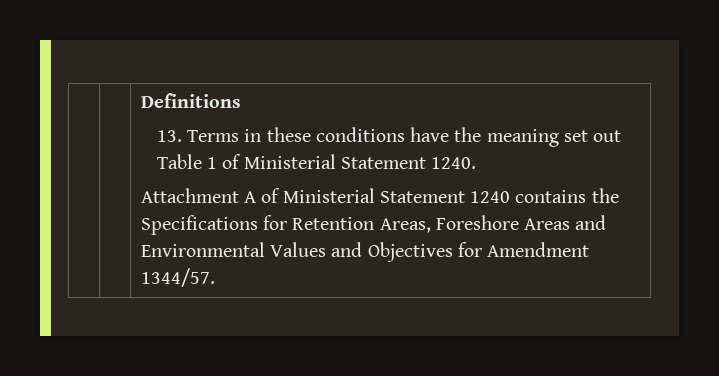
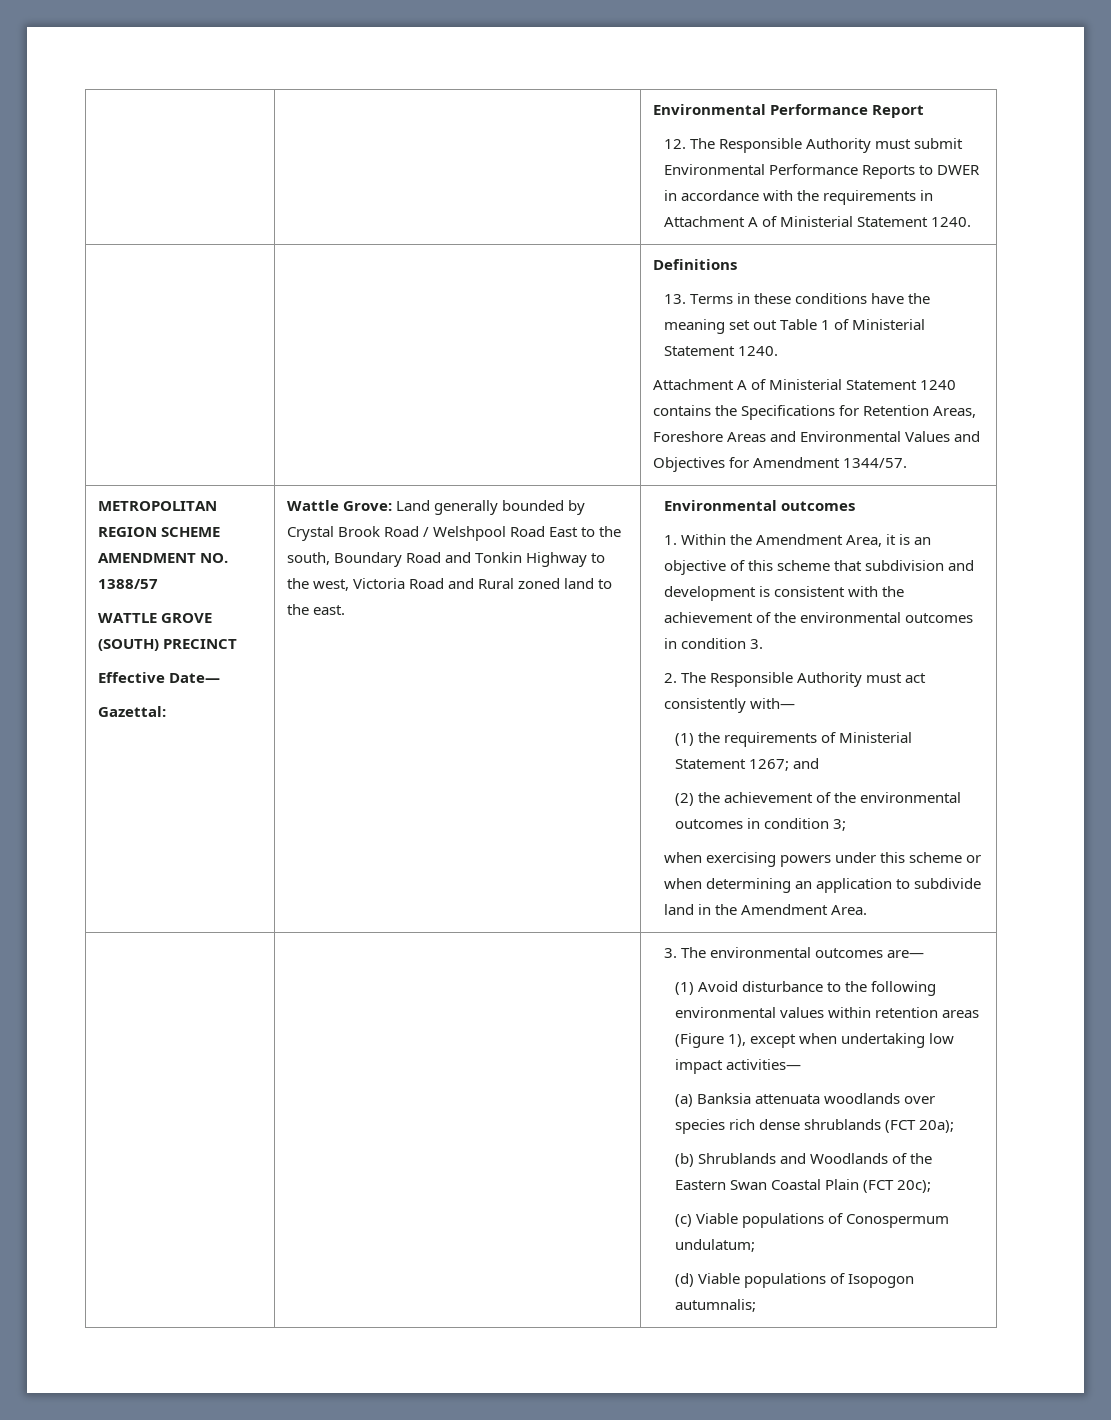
+ | | Environmental Performance Report
+ 12. The Responsible Authority must submit Environmental Performance Reports to DWER in accordance with the requirements in Attachment A of Ministerial Statement 1240.
+ METROPOLITAN REGION SCHEME AMENDMENT NO. 1388/57
+ WATTLE GROVE (SOUTH) PRECINCT
+ Effective Date—
+ Gazettal: | Wattle Grove: Land generally bounded by Crystal Brook Road / Welshpool Road East to the south, Boundary Road and Tonkin Highway to the west, Victoria Road and Rural zoned land to the east. | Environmental outcomes
+ 1. Within the Amendment Area, it is an objective of this scheme that subdivision and development is consistent with the achievement of the environmental outcomes in condition 3.
+ 2. The Responsible Authority must act consistently with—
+ (1) the requirements of Ministerial Statement 1267; and
+ (2) the achievement of the environmental outcomes in condition 3;
+ when exercising powers under this scheme or when determining an application to subdivide land in the Amendment Area.
+ | | 3. The environmental outcomes are—
+ (1) Avoid disturbance to the following environmental values within retention areas (Figure 1), except when undertaking low impact activities—
+ (a) Banksia attenuata woodlands over species rich dense shrublands (FCT 20a);
+ (b) Shrublands and Woodlands of the Eastern Swan Coastal Plain (FCT 20c);
+ (c) Viable populations of Conospermum undulatum;
+ (d) Viable populations of Isopogon autumnalis;

